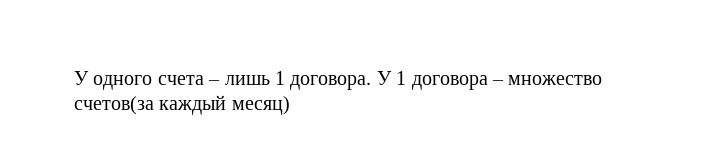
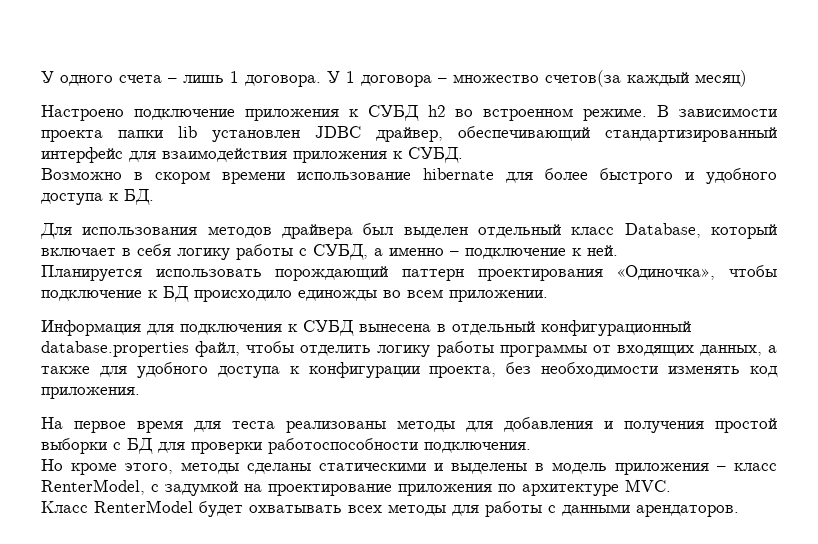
+ Настроено подключение приложения к СУБД h2 во встроенном режиме. В зависимости проекта папки lib установлен JDBC драйвер, обеспечивающий стандартизированный интерфейс для взаимодействия приложения к СУБД.
+ Возможно в скором времени использование hibernate для более быстрого и удобного доступа к БД.
+ Для использования методов драйвера был выделен отдельный класс Database, который включает в себя логику работы с СУБД, а именно – подключение к ней.
+ Планируется использовать порождающий паттерн проектирования «Одиночка», чтобы подключение к БД происходило единожды во всем приложении.
+ Информация для подключения к СУБД вынесена в отдельный конфигурационный database.properties файл, чтобы отделить логику работы программы от входящих данных, а также для удобного доступа к конфигурации проекта, без необходимости изменять код приложения.
+ На первое время для теста реализованы методы для добавления и получения простой выборки с БД для проверки работоспособности подключения.
+ Но кроме этого, методы сделаны статическими и выделены в модель приложения – класс RenterModel, с задумкой на проектирование приложения по архитектуре MVC.
+ Класс RenterModel будет охватывать всех методы для работы с данными арендаторов.

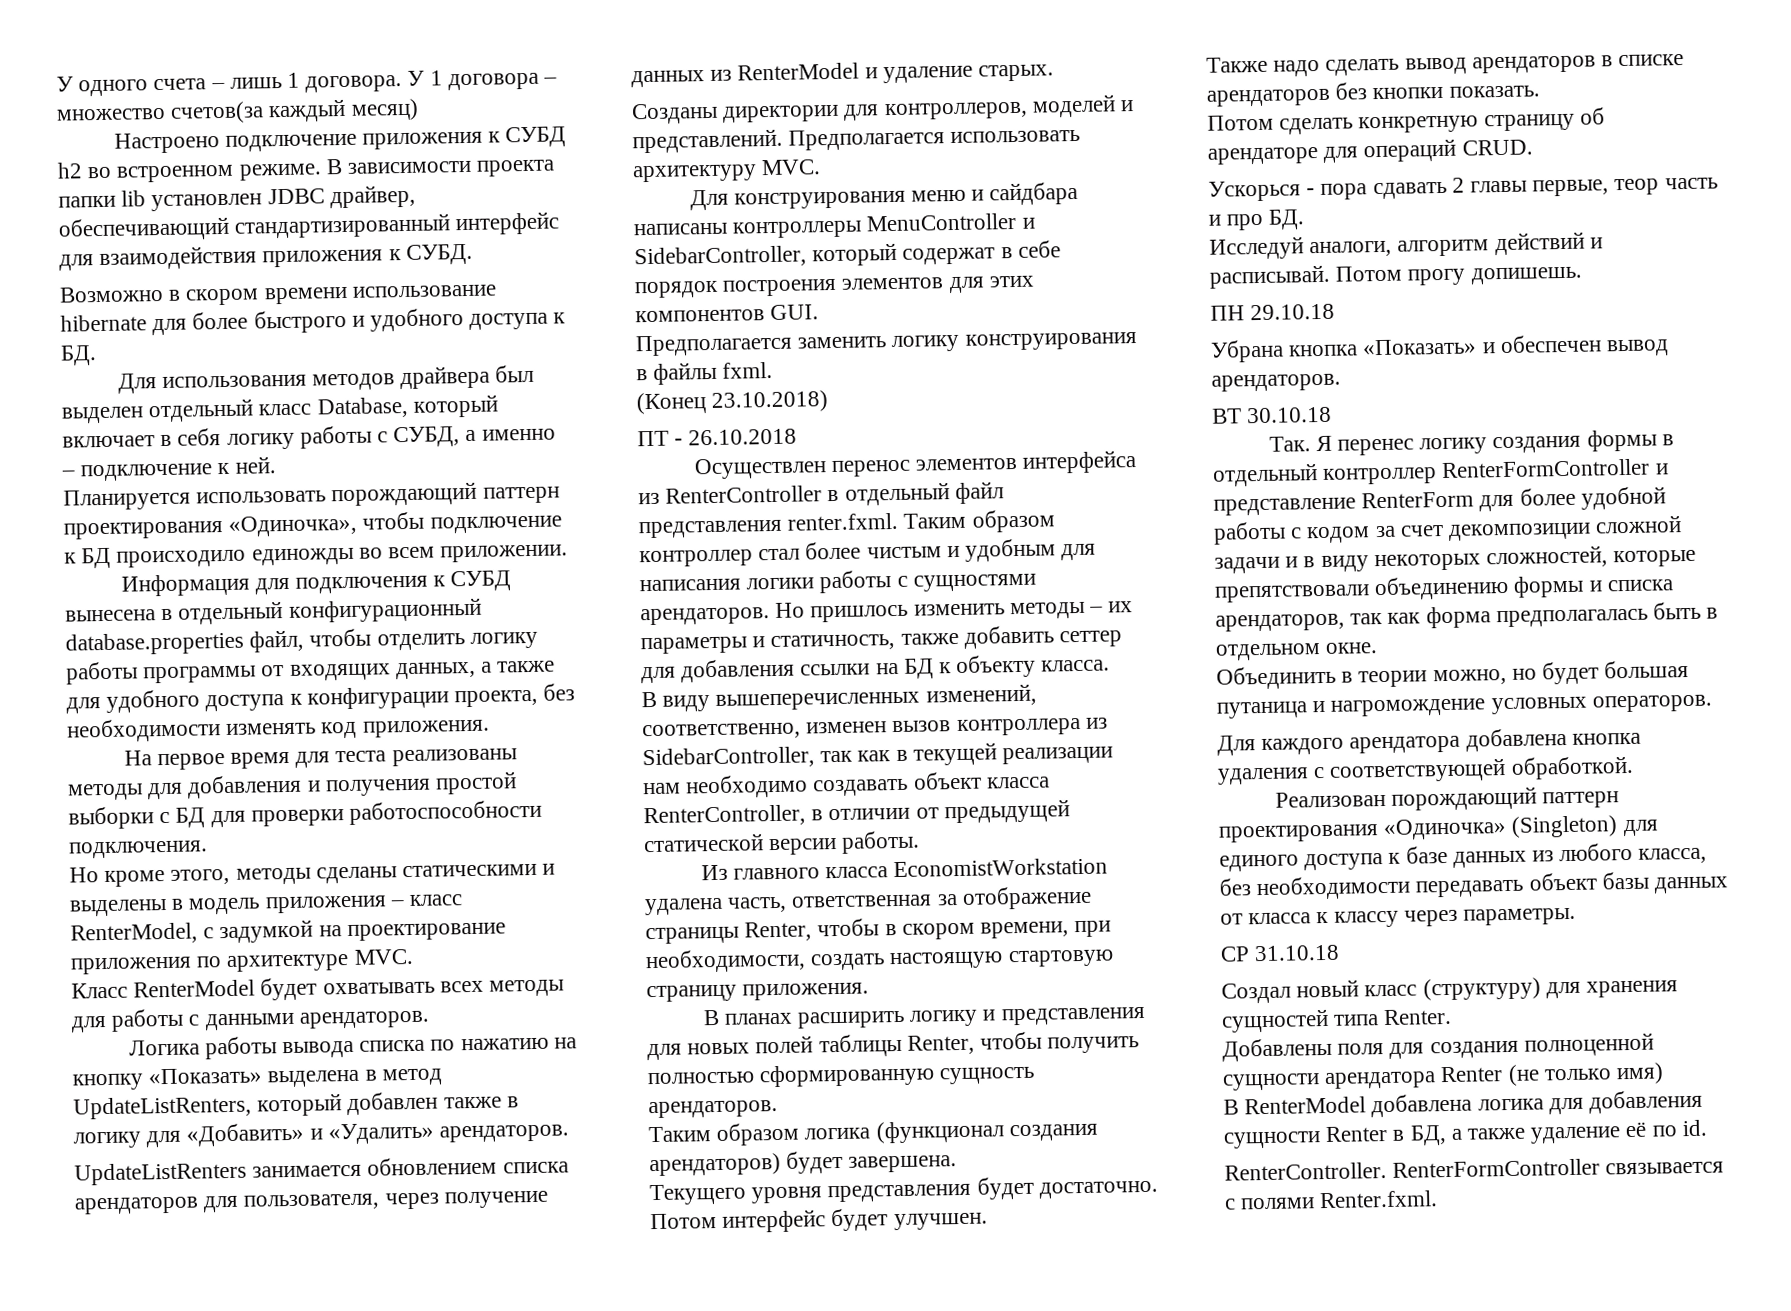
+ Логика работы вывода списка по нажатию на кнопку «Показать» выделена в метод UpdateListRenters, который добавлен также в логику для «Добавить» и «Удалить» арендаторов.
+ UpdateListRenters занимается обновлением списка арендаторов для пользователя, через получение данных из RenterModel и удаление старых.
+ Созданы директории для контроллеров, моделей и представлений. Предполагается использовать архитектуру MVC.
+ Для конструирования меню и сайдбара написаны контроллеры MenuController и SidebarController, который содержат в себе порядок построения элементов для этих компонентов GUI.
+ Предполагается заменить логику конструирования в файлы fxml.
+ (Конец 23.10.2018)
+ ПТ - 26.10.2018
+ Осуществлен перенос элементов интерфейса из RenterController в отдельный файл представления renter.fxml. Таким образом контроллер стал более чистым и удобным для написания логики работы с сущностями арендаторов. Но пришлось изменить методы – их параметры и статичность, также добавить сеттер для добавления ссылки на БД к объекту класса.
+ В виду вышеперечисленных изменений, соответственно, изменен вызов контроллера из SidebarController, так как в текущей реализации нам необходимо создавать объект класса RenterController, в отличии от предыдущей статической версии работы.
+ Из главного класса EconomistWorkstation удалена часть, ответственная за отображение страницы Renter, чтобы в скором времени, при необходимости, создать настоящую стартовую страницу приложения.
+ В планах расширить логику и представления для новых полей таблицы Renter, чтобы получить полностью сформированную сущность арендаторов.
+ Таким образом логика (функционал создания арендаторов) будет завершена.
+ Текущего уровня представления будет достаточно. Потом интерфейс будет улучшен.
+ Также надо сделать вывод арендаторов в списке арендаторов без кнопки показать.
+ Потом сделать конкретную страницу об арендаторе для операций CRUD.
+ Ускорься - пора сдавать 2 главы первые, теор часть и про БД.
+ Исследуй аналоги, алгоритм действий и расписывай. Потом прогу допишешь.
+ ПН 29.10.18
+ Убрана кнопка «Показать» и обеспечен вывод арендаторов.
+ ВТ 30.10.18
+ Так. Я перенес логику создания формы в отдельный контроллер RenterFormController и представление RenterForm для более удобной работы с кодом за счет декомпозиции сложной задачи и в виду некоторых сложностей, которые препятствовали объединению формы и списка арендаторов, так как форма предполагалась быть в отдельном окне.
+ Объединить в теории можно, но будет большая путаница и нагромождение условных операторов.
+ Для каждого арендатора добавлена кнопка удаления с соответствующей обработкой.
+ Реализован порождающий паттерн проектирования «Одиночка» (Singleton) для единого доступа к базе данных из любого класса, без необходимости передавать объект базы данных от класса к классу через параметры.
+ СР 31.10.18
+ Создал новый класс (структуру) для хранения сущностей типа Renter.
+ Добавлены поля для создания полноценной сущности арендатора Renter (не только имя)
+ В RenterModel добавлена логика для добавления сущности Renter в БД, а также удаление её по id.
+ RenterController. RenterFormController связывается с полями Renter.fxml.

